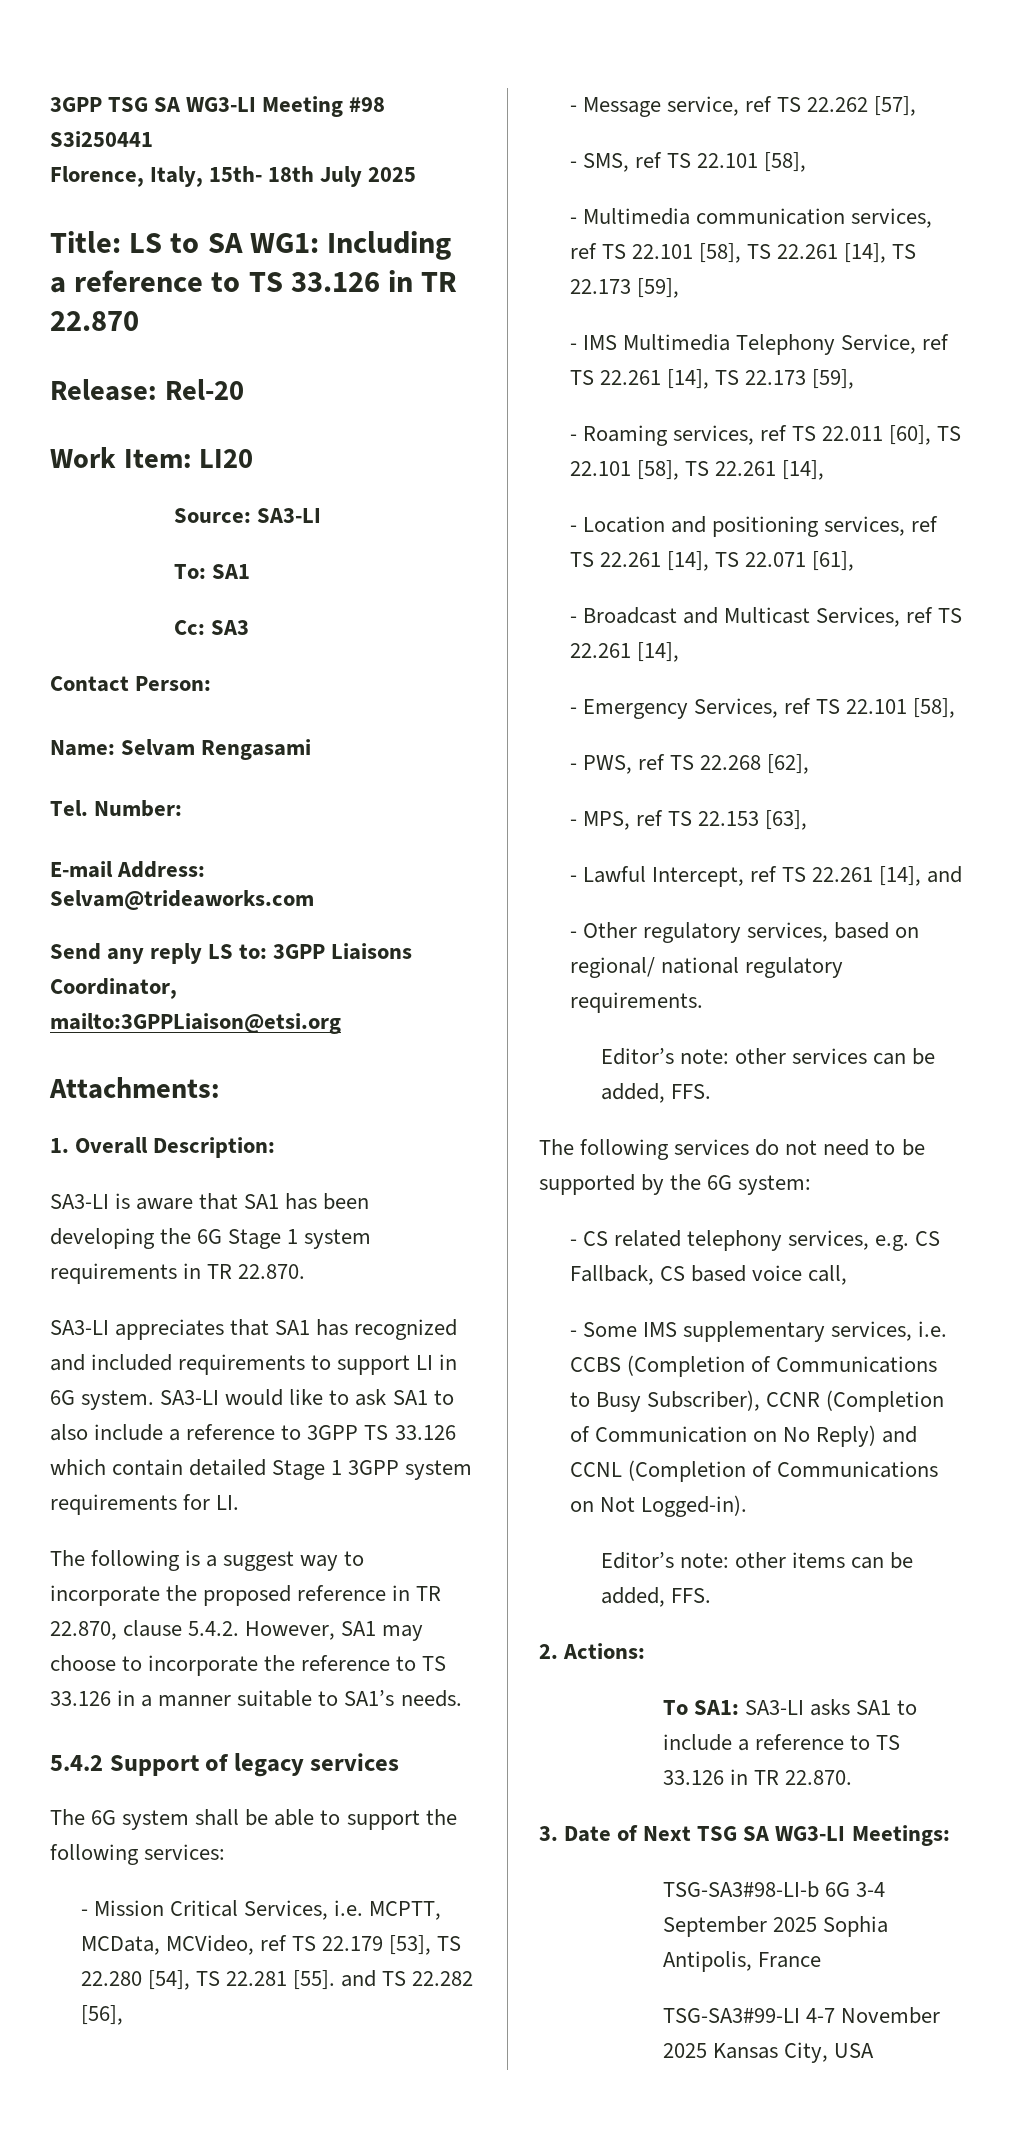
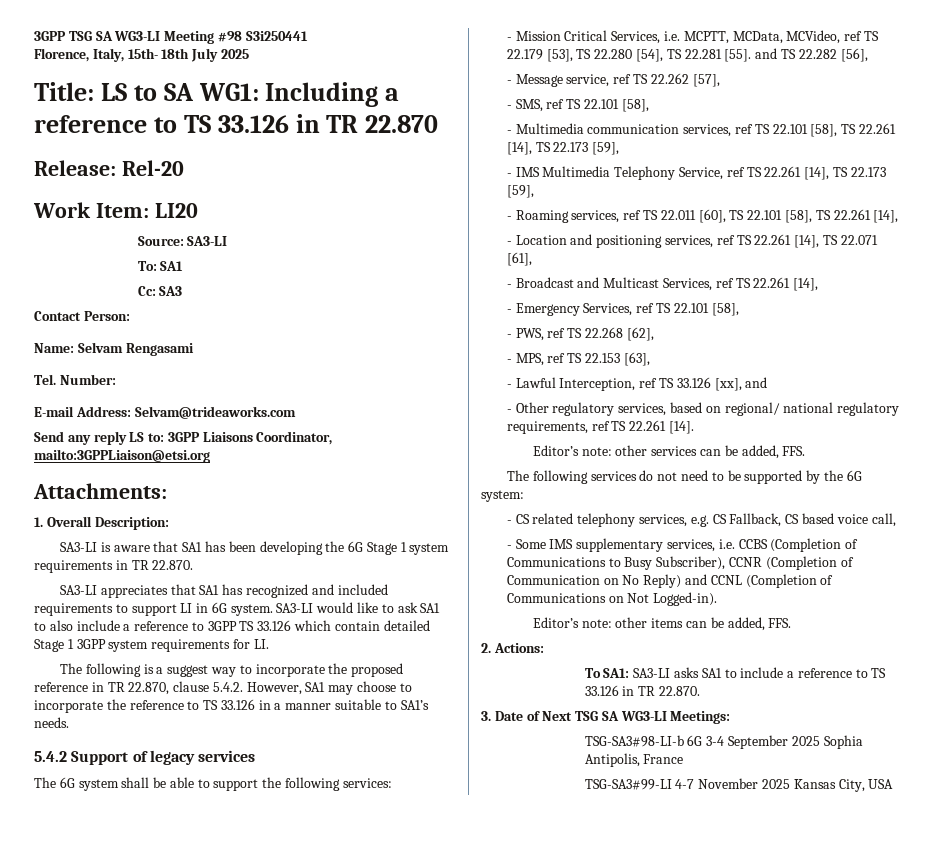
- - Lawful Intercept, ref TS 22.261 [14], and
+ - Lawful Interception, ref TS 33.126 [xx], and
- - Other regulatory services, based on regional/ national regulatory requirements.
+ - Other regulatory services, based on regional/ national regulatory requirements, ref TS 22.261 [14].

